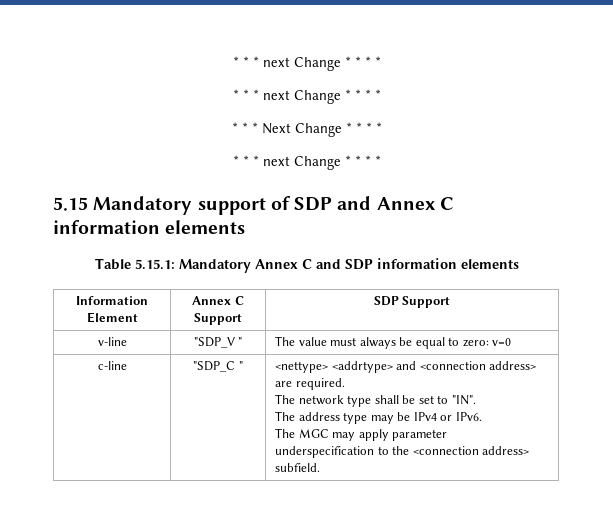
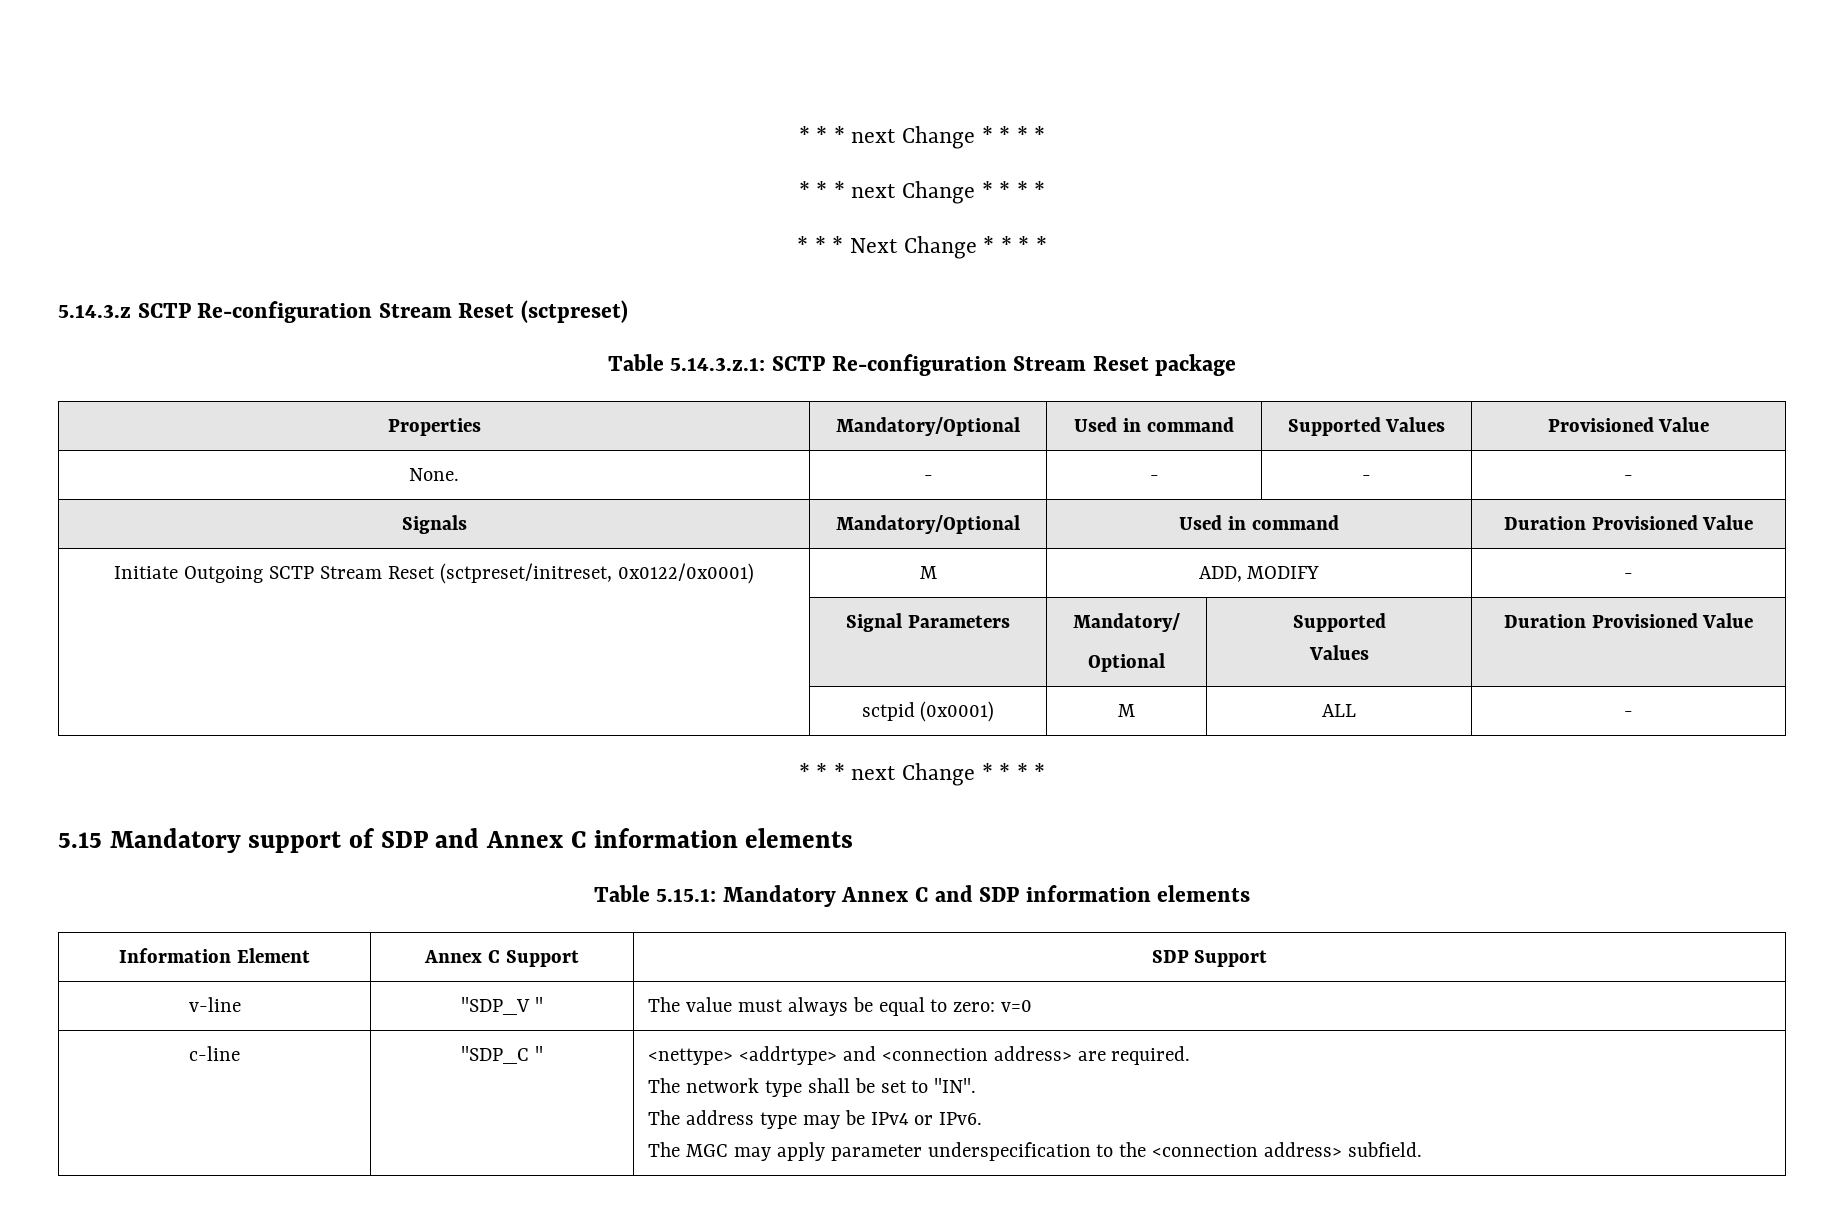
+ 5.14.3.z SCTP Re-configuration Stream Reset (sctpreset)
+ Table 5.14.3.z.1: SCTP Re-configuration Stream Reset package
+ Properties | Mandatory/Optional | Used in command | Supported Values | Provisioned Value
+ None. | - | - | - | -
+ Signals | Mandatory/Optional | Used in command | Duration Provisioned Value
+ Initiate Outgoing SCTP Stream Reset (sctpreset/initreset, 0x0122/0x0001) | M | ADD, MODIFY | -
+ | Signal Parameters | Mandatory/
+ Optional | Supported
+ Values | Duration Provisioned Value
+ | sctpid (0x0001) | M | ALL | -

